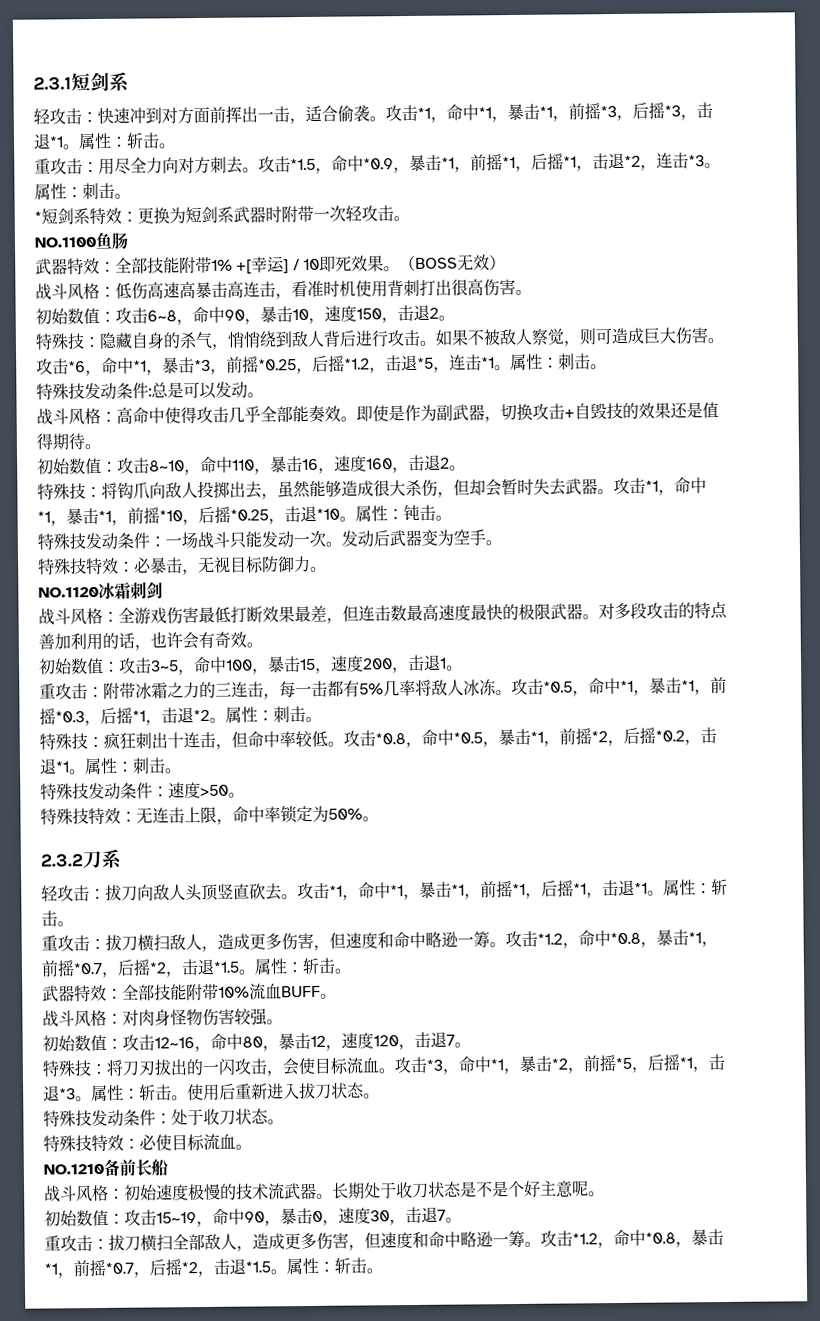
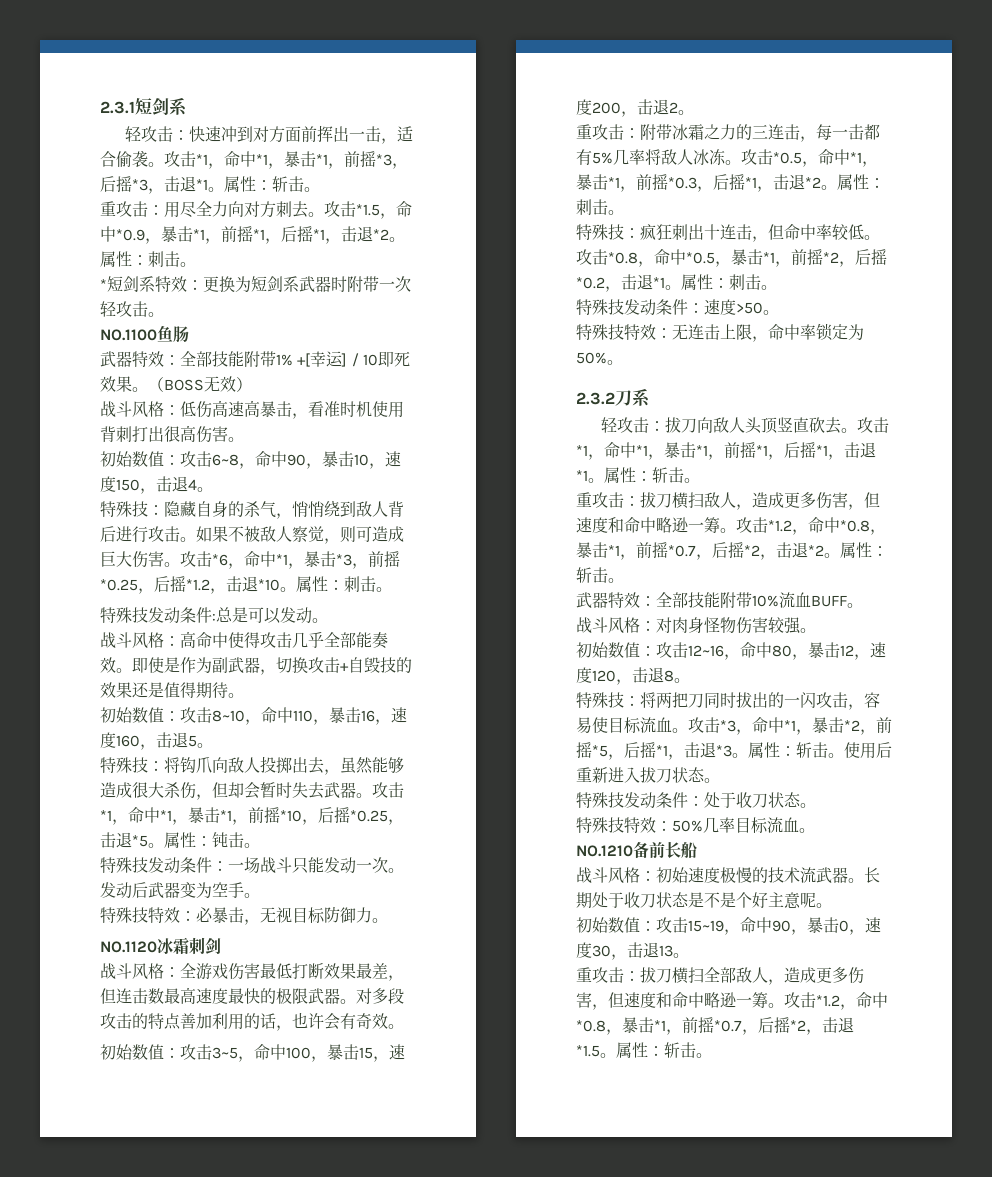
- 攻击*1.5，命中*0.9，暴击*1，前摇*1，后摇*1，击退*2，连击*3。
+ 攻击*1.5，命中*0.9，暴击*1，前摇*1，后摇*1，击退*2。
- 战斗风格：低伤高速高暴击高连击，看准时机使用背刺打出很高伤害。
+ 战斗风格：低伤高速高暴击，看准时机使用背刺打出很高伤害。
- 初始数值：攻击6~8，命中90，暴击10，速度150，击退2。
+ 初始数值：攻击6~8，命中90，暴击10，速度150，击退4。
- 攻击*6，命中*1，暴击*3，前摇*0.25，后摇*1.2，击退*5，连击*1。
+ 攻击*6，命中*1，暴击*3，前摇*0.25，后摇*1.2，击退*10。
- 初始数值：攻击8~10，命中110，暴击16，速度160，击退2。
+ 初始数值：攻击8~10，命中110，暴击16，速度160，击退5。
- 攻击*1，命中*1，暴击*1，前摇*10，后摇*0.25，击退*10。
+ 攻击*1，命中*1，暴击*1，前摇*10，后摇*0.25，击退*5。
- 初始数值：攻击3~5，命中100，暴击15，速度200，击退1。
+ 初始数值：攻击3~5，命中100，暴击15，速度200，击退2。
- 重攻击：拔刀横扫敌人，造成更多伤害，但速度和命中略逊一筹。攻击*1.2，命中*0.8，暴击*1，前摇*0.7，后摇*2，击退*1.5。
+ 重攻击：拔刀横扫敌人，造成更多伤害，但速度和命中略逊一筹。攻击*1.2，命中*0.8，暴击*1，前摇*0.7，后摇*2，击退*2。
- 初始数值：攻击12~16，命中80，暴击12，速度120，击退7。
- 特殊技：将刀刃拔出的一闪攻击，会使目标流血。
+ 初始数值：攻击12~16，命中80，暴击12，速度120，击退8。
+ 特殊技：将两把刀同时拔出的一闪攻击，容易使目标流血。
- 特殊技特效：必使目标流血。
+ 特殊技特效：50%几率目标流血。
- 初始数值：攻击15~19，命中90，暴击0，速度30，击退7。
+ 初始数值：攻击15~19，命中90，暴击0，速度30，击退13。

